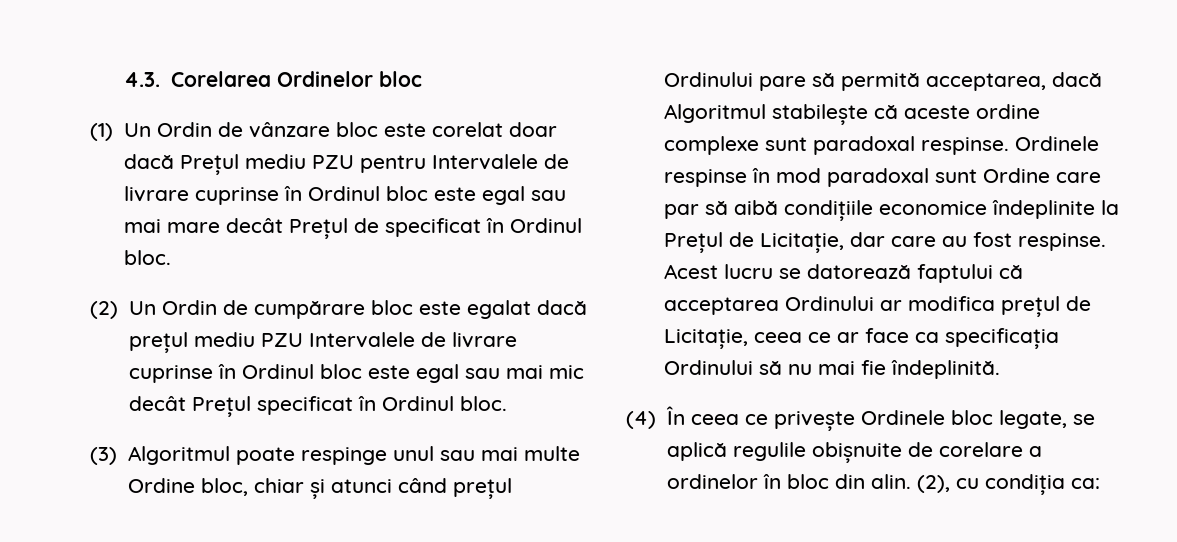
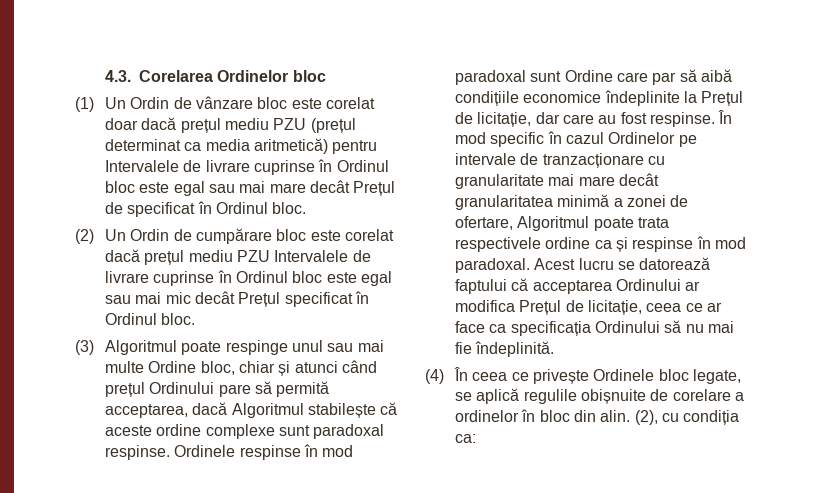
- (1) Un Ordin de vânzare bloc este corelat doar dacă Prețul mediu PZU pentru Intervalele de livrare cuprinse în Ordinul bloc este egal sau mai mare decât Prețul de specificat în Ordinul bloc.
+ (1) Un Ordin de vânzare bloc este corelat doar dacă prețul mediu PZU (prețul determinat ca media aritmetică) pentru Intervalele de livrare cuprinse în Ordinul bloc este egal sau mai mare decât Prețul de specificat în Ordinul bloc.
- (2) Un Ordin de cumpărare bloc este egalat dacă prețul mediu PZU Intervalele de livrare cuprinse în Ordinul bloc este egal sau mai mic decât Prețul specificat în Ordinul bloc.
+ (2) Un Ordin de cumpărare bloc este corelat dacă prețul mediu PZU Intervalele de livrare cuprinse în Ordinul bloc este egal sau mai mic decât Prețul specificat în Ordinul bloc.
- Ordinele respinse în mod paradoxal sunt Ordine care par să aibă condițiile economice îndeplinite la Prețul de Licitație, dar care au fost respinse.
+ Ordinele respinse în mod paradoxal sunt Ordine care par să aibă condițiile economice îndeplinite la Prețul de licitație, dar care au fost respinse.
+ În mod specific în cazul Ordinelor pe intervale de tranzacționare cu granularitate mai mare decât granularitatea minimă a zonei de ofertare, Algoritmul poate trata respectivele ordine ca și respinse în mod paradoxal.
- Acest lucru se datorează faptului că acceptarea Ordinului ar modifica prețul de Licitație, ceea ce ar face ca specificația Ordinului să nu mai fie îndeplinită.
+ Acest lucru se datorează faptului că acceptarea Ordinului ar modifica Prețul de licitație, ceea ce ar face ca specificația Ordinului să nu mai fie îndeplinită.

